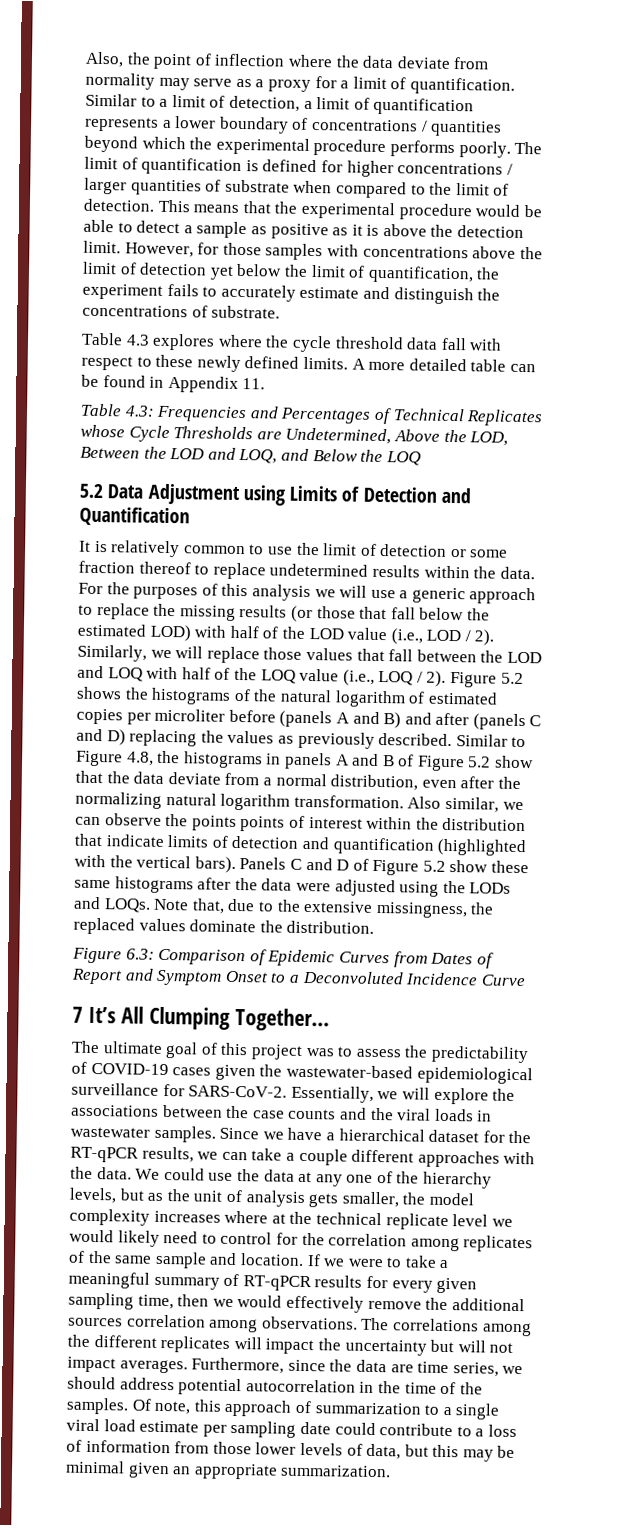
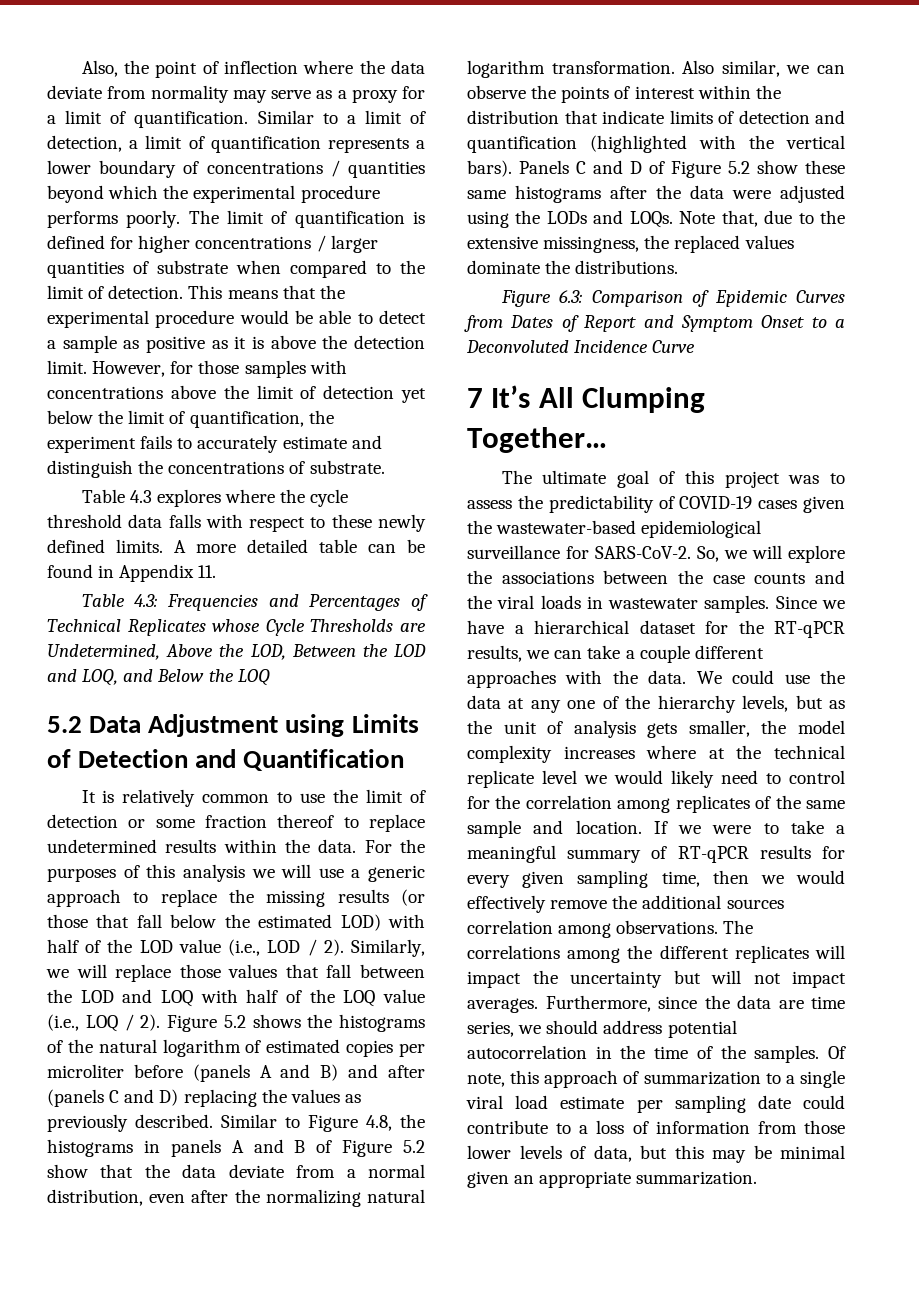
- Table 4.3 explores where the cycle threshold data fall with respect to these newly defined limits.
+ Table 4.3 explores where the cycle threshold data falls with respect to these newly defined limits.
- Also similar, we can observe the points points of interest within the distribution that indicate limits of detection and quantification (highlighted with the vertical bars).
+ Also similar, we can observe the points of interest within the distribution that indicate limits of detection and quantification (highlighted with the vertical bars).
- Note that, due to the extensive missingness, the replaced values dominate the distribution.
+ Note that, due to the extensive missingness, the replaced values dominate the distributions.
- Essentially, we will explore the associations between the case counts and the viral loads in wastewater samples.
+ So, we will explore the associations between the case counts and the viral loads in wastewater samples.

